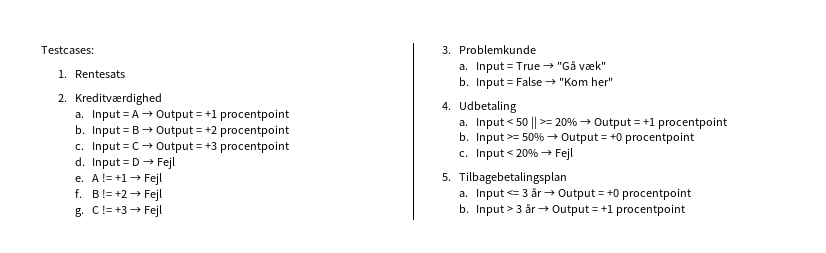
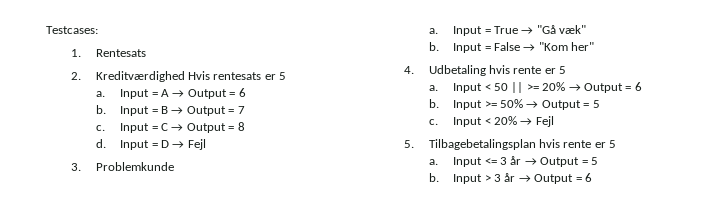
- 2. Kreditværdighed
+ 2. Kreditværdighed Hvis rentesats er 5
- Input = A → Output = +1 procentpoint
+ Input = A → Output = 6
- Input = B → Output = +2 procentpoint
+ Input = B → Output = 7
- Input = C → Output = +3 procentpoint
+ Input = C → Output = 8
- e. A != +1 → Fejl
- f. B != +2 → Fejl
- g. C != +3 → Fejl
- 4. Udbetaling
+ 4. Udbetaling hvis rente er 5
- Input < 50 || >= 20% → Output = +1 procentpoint
+ Input < 50 || >= 20% → Output = 6
- Input >= 50% → Output = +0 procentpoint
+ Input >= 50% → Output = 5
- 5. Tilbagebetalingsplan
+ 5. Tilbagebetalingsplan hvis rente er 5
- Input <= 3 år → Output = +0 procentpoint
+ Input <= 3 år → Output = 5
- Input > 3 år → Output = +1 procentpoint
+ Input > 3 år → Output = 6

